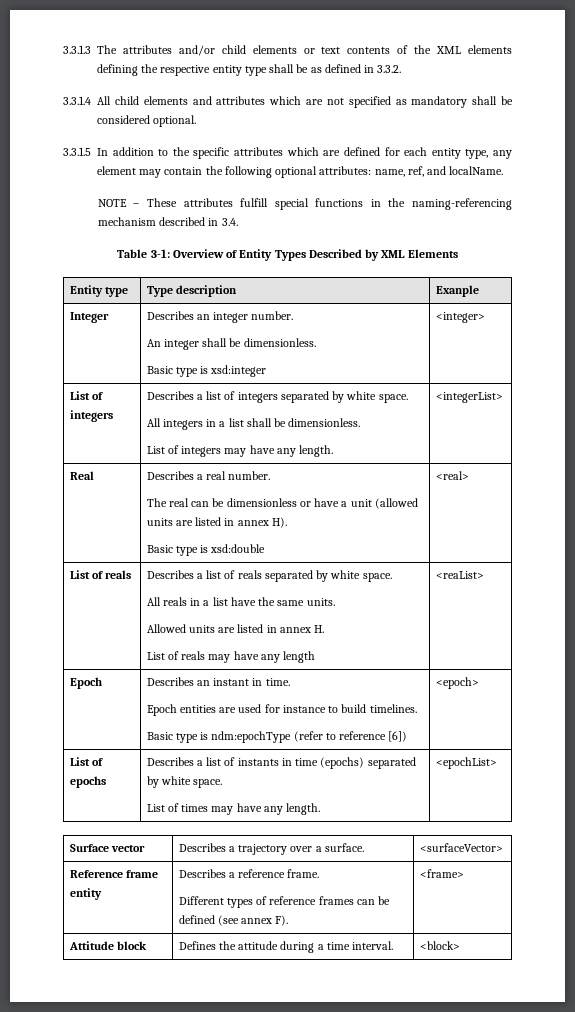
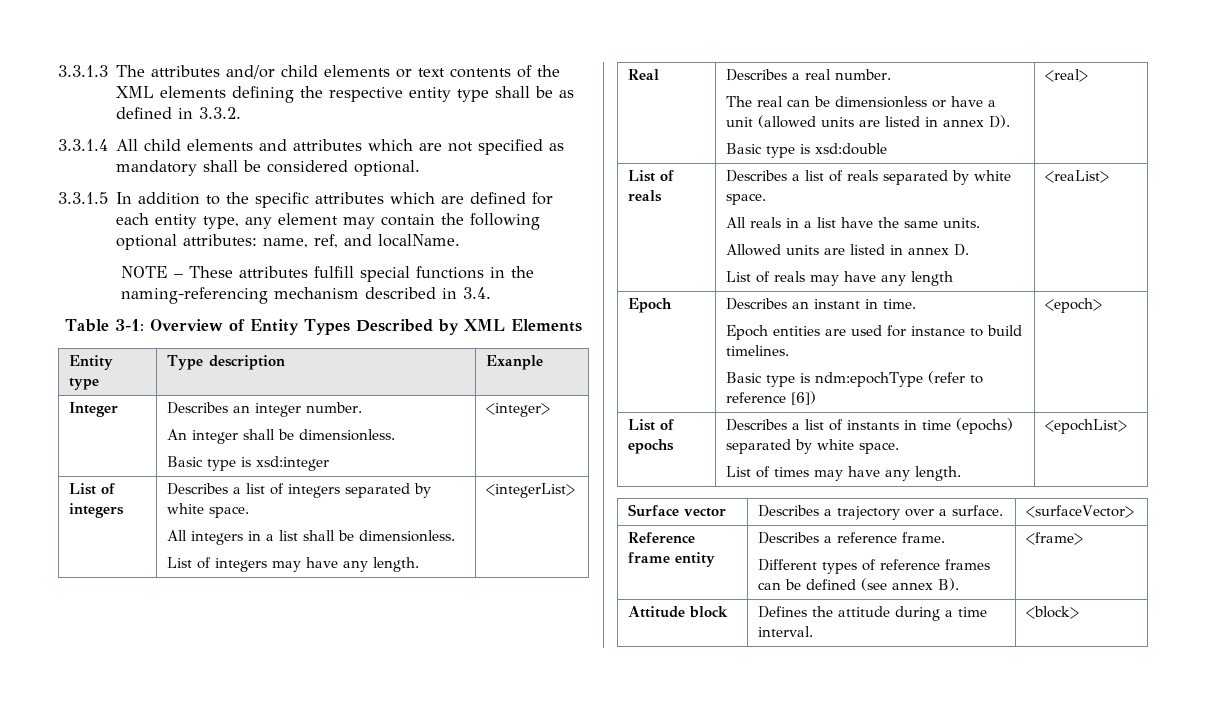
  Real | Describes a real number.
- The real can be dimensionless or have a unit (allowed units are listed in annex H).
+ The real can be dimensionless or have a unit (allowed units are listed in annex D).
  List of reals | Describes a list of reals separated by white space.
  All reals in a list have the same units.
- Allowed units are listed in annex H.
+ Allowed units are listed in annex D.
  Reference frame entity | Describes a reference frame.
- Different types of reference frames can be defined (see annex F). | <frame>
+ Different types of reference frames can be defined (see annex B). | <frame>

